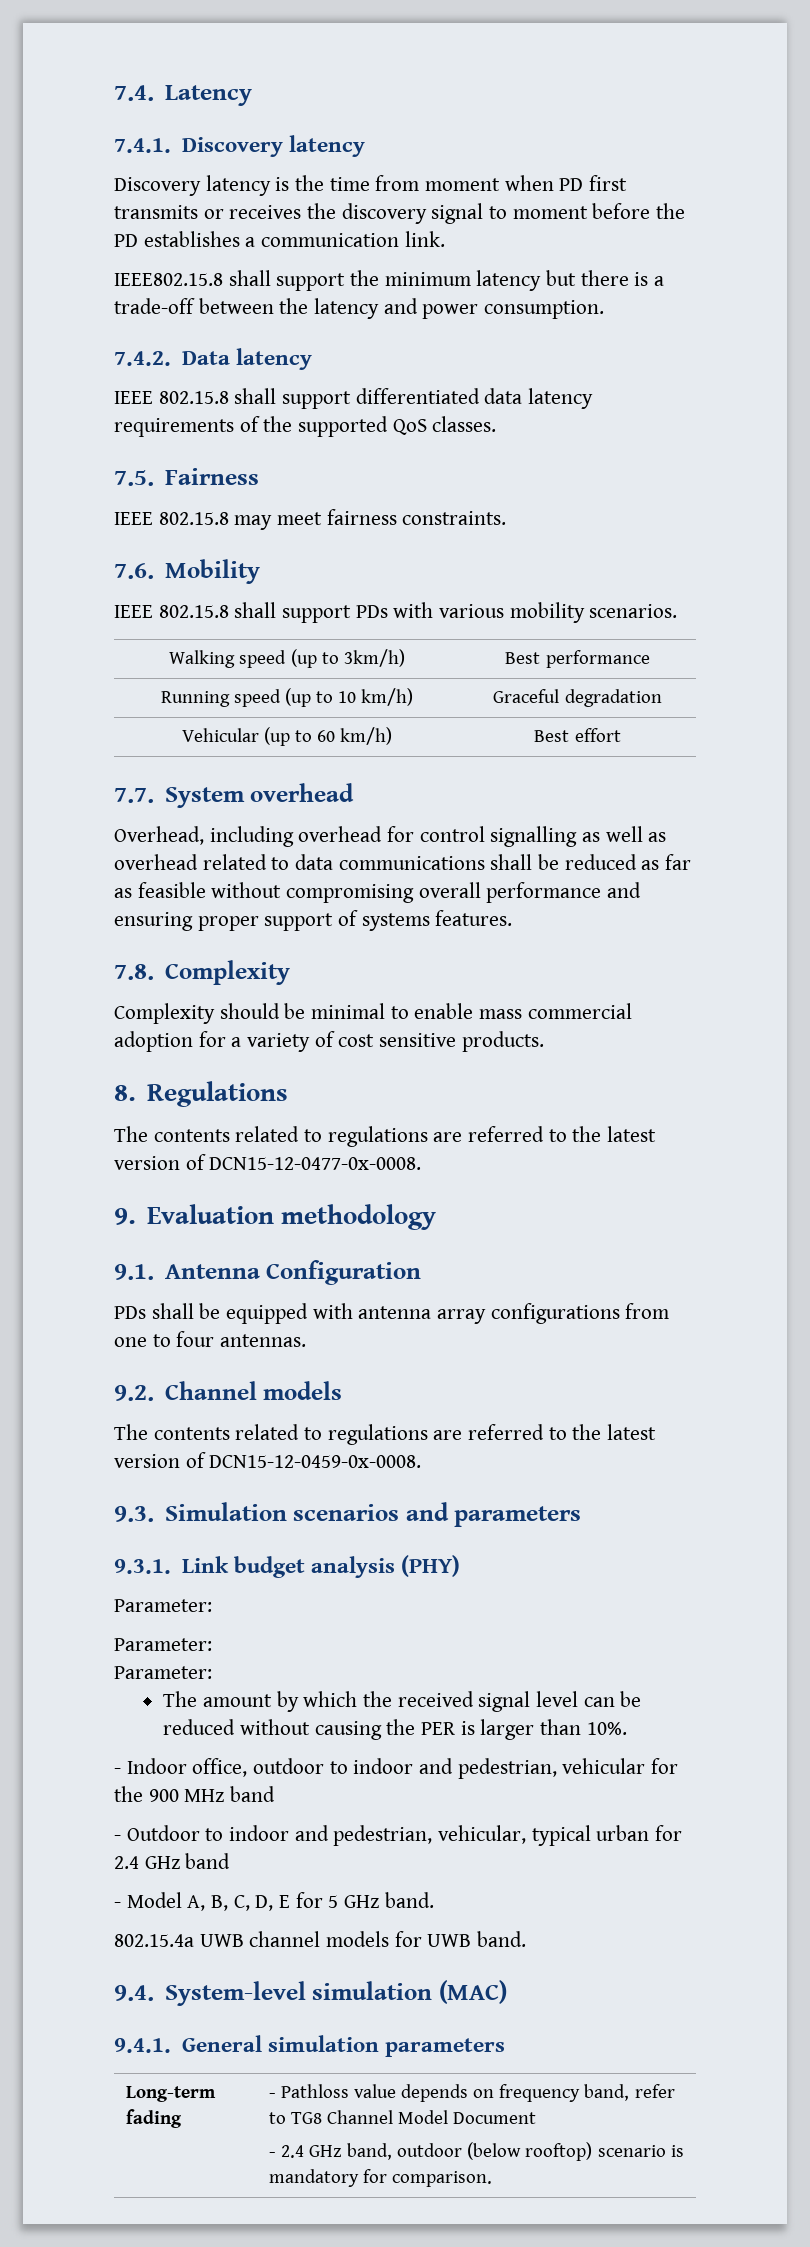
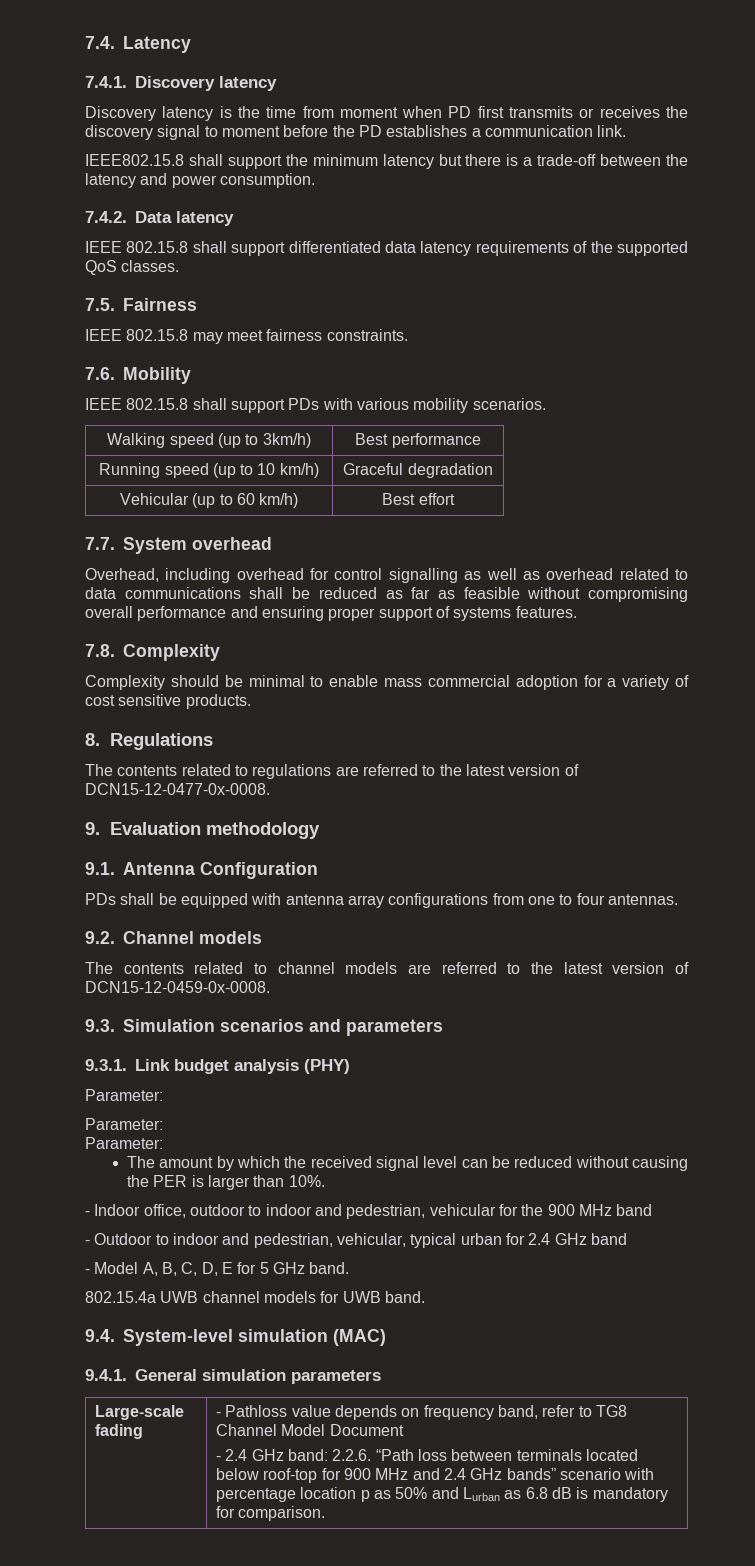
- The contents related to regulations are referred to the latest version of DCN15-12-0459-0x-0008.
+ The contents related to channel models are referred to the latest version of DCN15-12-0459-0x-0008.
- Long-term fading
+ Large-scale fading
- - 2.4 GHz band, outdoor (below rooftop) scenario is mandatory for comparison.
+ - 2.4 GHz band: 2.2.6. “Path loss between terminals located below roof-top for 900 MHz and 2.4 GHz bands” scenario with percentage location p as 50% and Lurban as 6.8 dB is mandatory for comparison.

